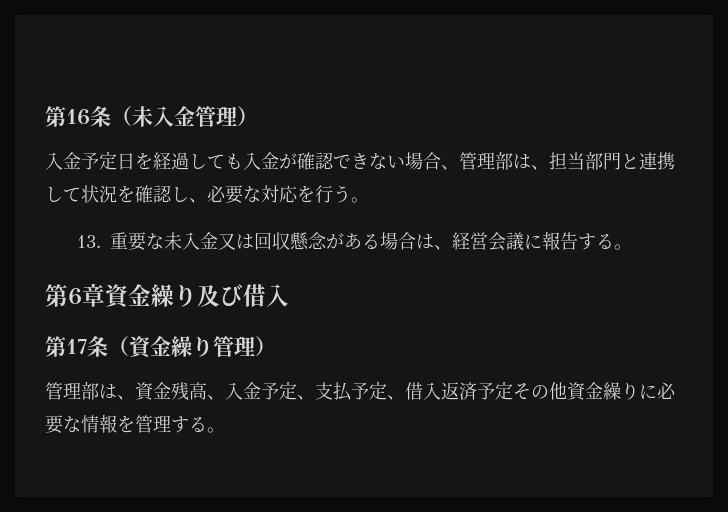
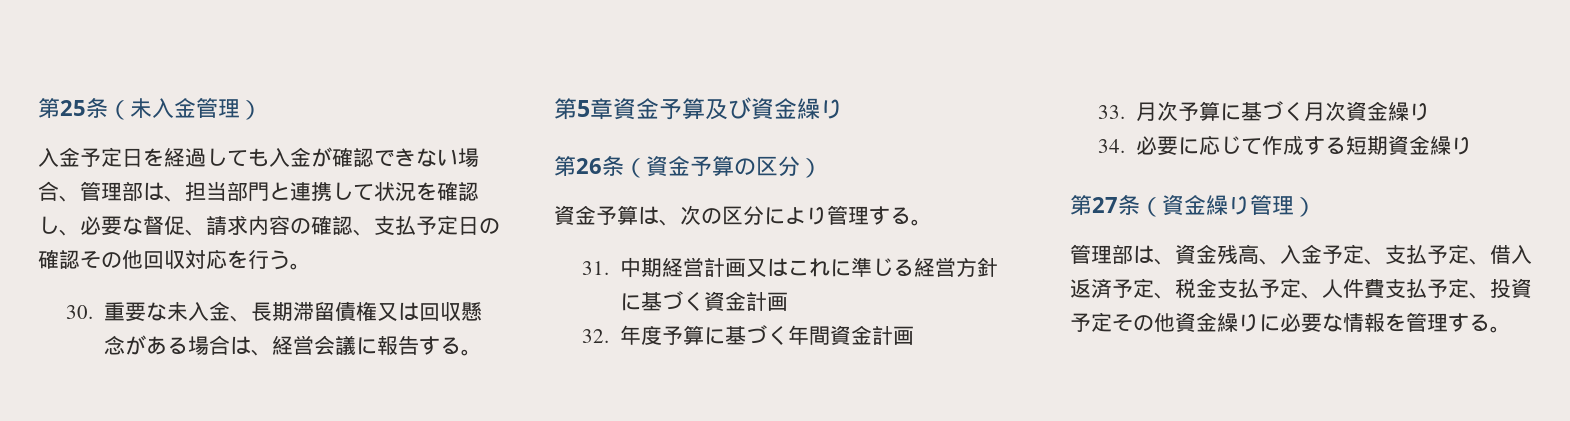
- 第16条（未入金管理）
+ 第25条（未入金管理）
- 入金予定日を経過しても入金が確認できない場合、管理部は、担当部門と連携して状況を確認し、必要な対応を行う。
+ 入金予定日を経過しても入金が確認できない場合、管理部は、担当部門と連携して状況を確認し、必要な督促、請求内容の確認、支払予定日の確認その他回収対応を行う。
- 13.重要な未入金又は回収懸念がある場合は、経営会議に報告する。
+ 30.重要な未入金、長期滞留債権又は回収懸念がある場合は、経営会議に報告する。
- 第6章資金繰り及び借入
- 第17条（資金繰り管理）
+ 第5章資金予算及び資金繰り
+ 第26条（資金予算の区分）
+ 資金予算は、次の区分により管理する。
+ 31.中期経営計画又はこれに準じる経営方針に基づく資金計画
+ 32.年度予算に基づく年間資金計画
+ 33.月次予算に基づく月次資金繰り
+ 34.必要に応じて作成する短期資金繰り
+ 第27条（資金繰り管理）
- 管理部は、資金残高、入金予定、支払予定、借入返済予定その他資金繰りに必要な情報を管理する。
+ 管理部は、資金残高、入金予定、支払予定、借入返済予定、税金支払予定、人件費支払予定、投資予定その他資金繰りに必要な情報を管理する。

